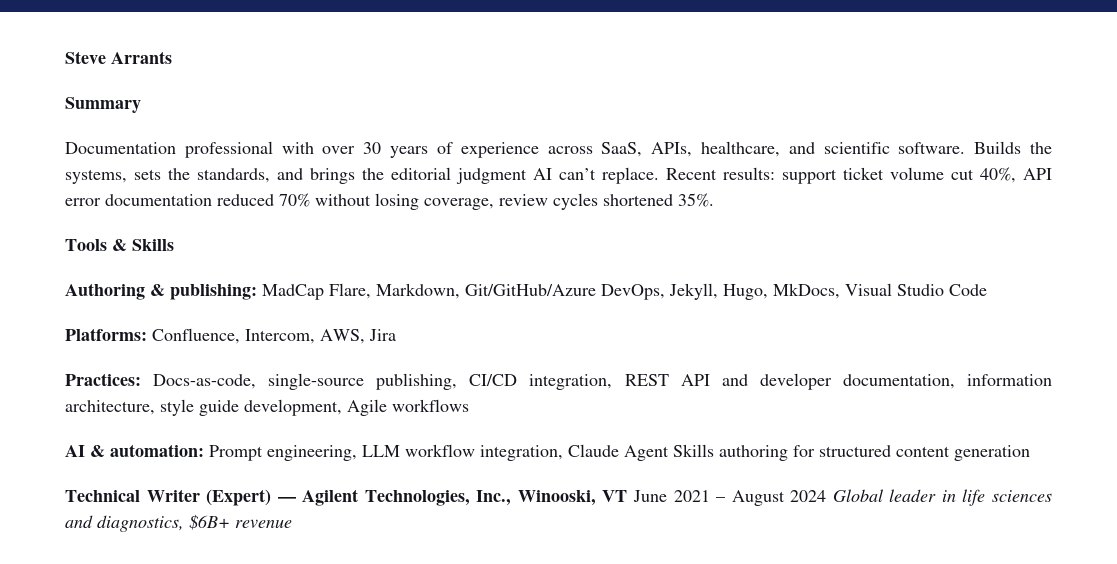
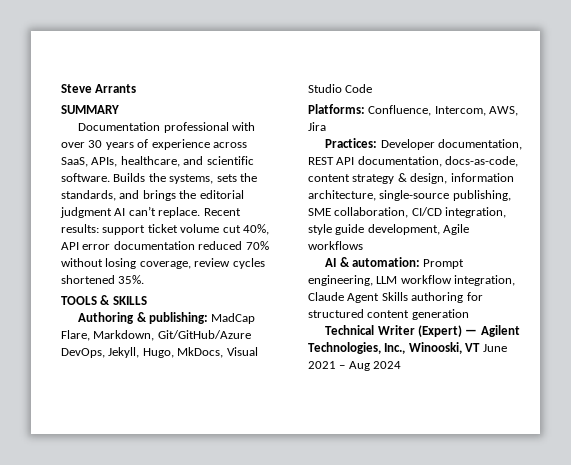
- Summary
+ SUMMARY
- Tools & Skills
+ TOOLS & SKILLS
- Practices: Docs-as-code, single-source publishing, CI/CD integration, REST API and developer documentation, information architecture, style guide development, Agile workflows
+ Practices: Developer documentation, REST API documentation, docs-as-code, content strategy & design, information architecture, single-source publishing, SME collaboration, CI/CD integration, style guide development, Agile workflows
- Technical Writer (Expert) — Agilent Technologies, Inc., Winooski, VT June 2021 – August 2024 Global leader in life sciences and diagnostics, $6B+ revenue
+ Technical Writer (Expert) — Agilent Technologies, Inc., Winooski, VT June 2021 – Aug 2024

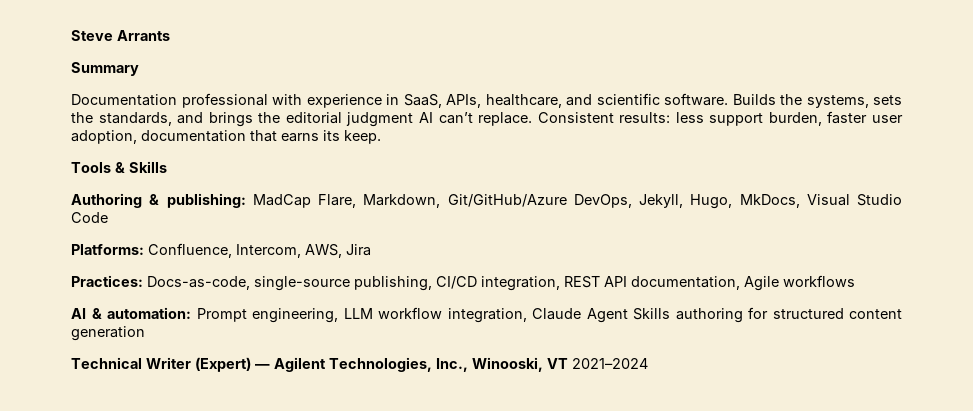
- SUMMARY
+ Summary
- Documentation professional with over 30 years of experience across SaaS, APIs, healthcare, and scientific software.
+ Documentation professional with experience in SaaS, APIs, healthcare, and scientific software.
- Recent results: support ticket volume cut 40%, API error documentation reduced 70% without losing coverage, review cycles shortened 35%.
- TOOLS & SKILLS
+ Consistent results: less support burden, faster user adoption, documentation that earns its keep.
+ Tools & Skills
- Practices: Developer documentation, REST API documentation, docs-as-code, content strategy & design, information architecture, single-source publishing, SME collaboration, CI/CD integration, style guide development, Agile workflows
+ Practices: Docs-as-code, single-source publishing, CI/CD integration, REST API documentation, Agile workflows
- Technical Writer (Expert) — Agilent Technologies, Inc., Winooski, VT June 2021 – Aug 2024
+ Technical Writer (Expert) — Agilent Technologies, Inc., Winooski, VT 2021–2024

